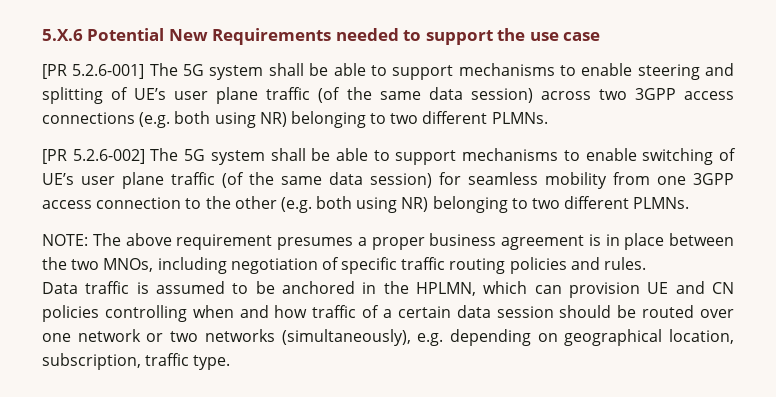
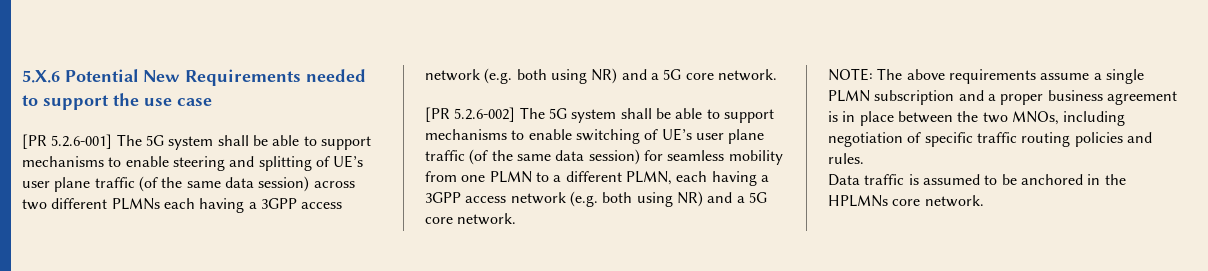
- [PR 5.2.6-001] The 5G system shall be able to support mechanisms to enable steering and splitting of UE’s user plane traffic (of the same data session) across two 3GPP access connections (e.g. both using NR) belonging to two different PLMNs.
+ [PR 5.2.6-001] The 5G system shall be able to support mechanisms to enable steering and splitting of UE’s user plane traffic (of the same data session) across two different PLMNs each having a 3GPP access network (e.g. both using NR) and a 5G core network.
- [PR 5.2.6-002] The 5G system shall be able to support mechanisms to enable switching of UE’s user plane traffic (of the same data session) for seamless mobility from one 3GPP access connection to the other (e.g. both using NR) belonging to two different PLMNs.
- NOTE: The above requirement presumes a proper business agreement is in place between the two MNOs, including negotiation of specific traffic routing policies and rules.
+ [PR 5.2.6-002] The 5G system shall be able to support mechanisms to enable switching of UE’s user plane traffic (of the same data session) for seamless mobility from one PLMN to a different PLMN, each having a 3GPP access network (e.g. both using NR) and a 5G core network.
+ NOTE: The above requirements assume a single PLMN subscription and a proper business agreement is in place between the two MNOs, including negotiation of specific traffic routing policies and rules.
- Data traffic is assumed to be anchored in the HPLMN, which can provision UE and CN policies controlling when and how traffic of a certain data session should be routed over one network or two networks (simultaneously), e.g. depending on geographical location, subscription, traffic type.
+ Data traffic is assumed to be anchored in the HPLMNs core network.

